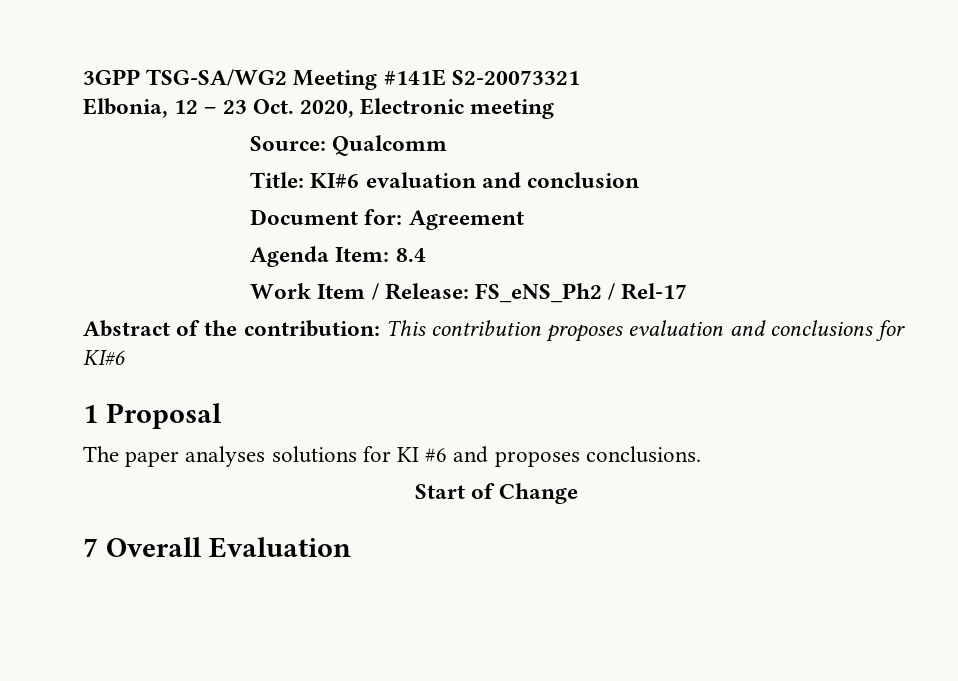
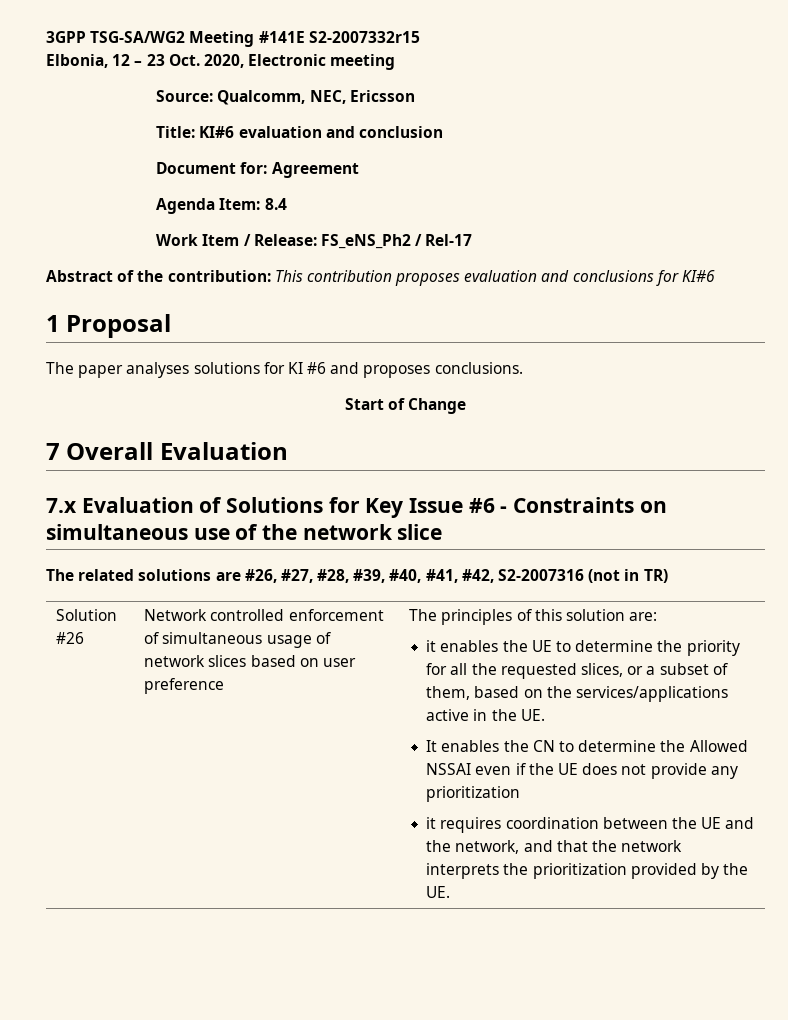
- 3GPP TSG-SA/WG2 Meeting #141E S2-20073321
+ 3GPP TSG-SA/WG2 Meeting #141E S2-2007332r15
- Source: Qualcomm
+ Source: Qualcomm, NEC, Ericsson
+ 7.x Evaluation of Solutions for Key Issue #6 - Constraints on simultaneous use of the network slice
+ The related solutions are #26, #27, #28, #39, #40, #41, #42, S2-2007316 (not in TR)
+ Solution #26 | Network controlled enforcement of simultaneous usage of network slices based on user preference | The principles of this solution are:
+ it enables the UE to determine the priority for all the requested slices, or a subset of them, based on the services/applications active in the UE.
+ It enables the CN to determine the Allowed NSSAI even if the UE does not provide any prioritization
+ it requires coordination between the UE and the network, and that the network interprets the prioritization provided by the UE.

